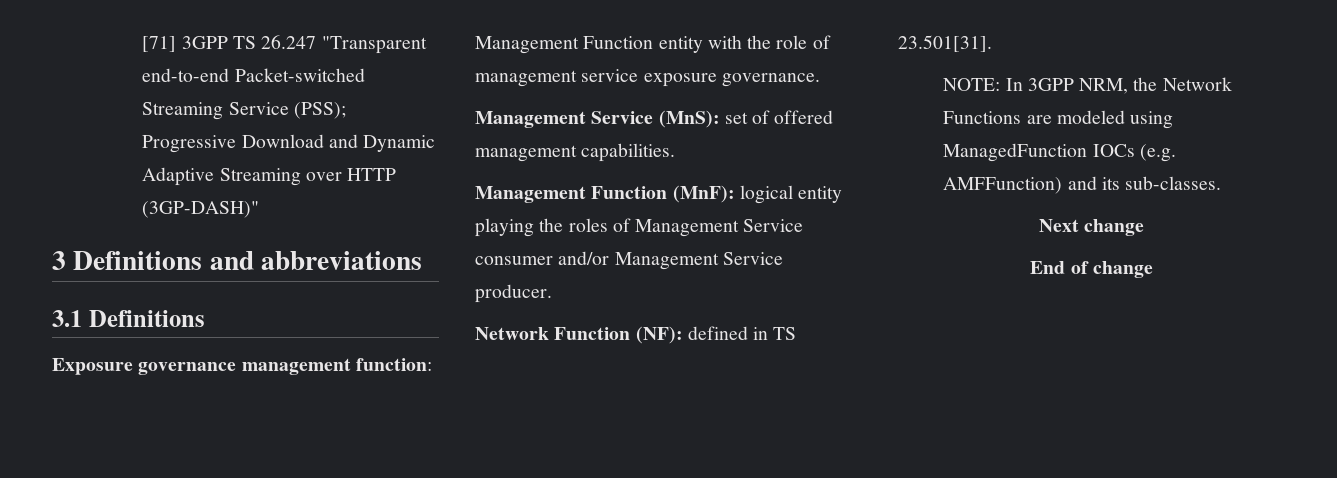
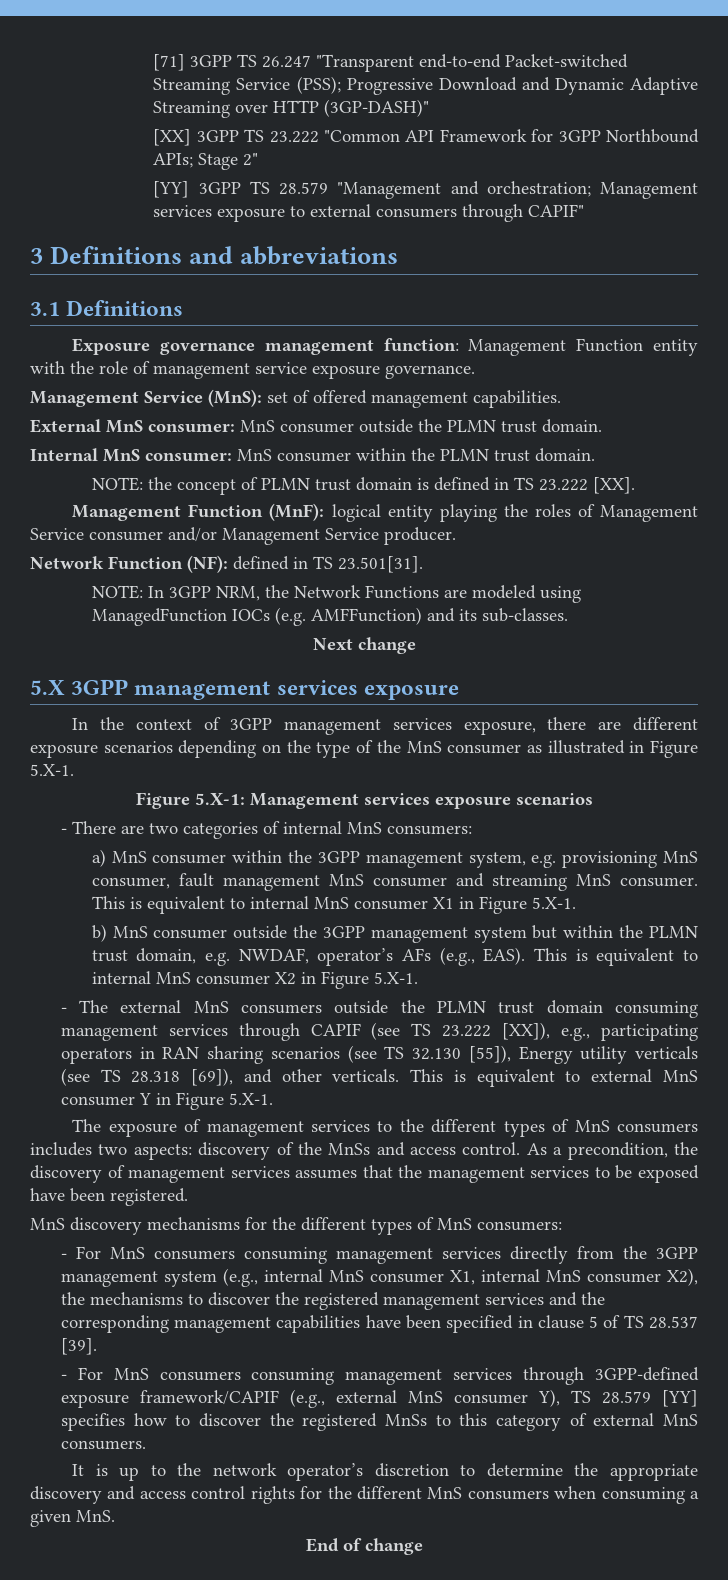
+ [XX] 3GPP TS 23.222 "Common API Framework for 3GPP Northbound APIs; Stage 2"
+ [YY] 3GPP TS 28.579 "Management and orchestration; Management services exposure to external consumers through CAPIF"
+ External MnS consumer: MnS consumer outside the PLMN trust domain.
+ Internal MnS consumer: MnS consumer within the PLMN trust domain.
+ NOTE: the concept of PLMN trust domain is defined in TS 23.222 [XX].
+ 5.X 3GPP management services exposure
+ In the context of 3GPP management services exposure, there are different exposure scenarios depending on the type of the MnS consumer as illustrated in Figure 5.X-1.
+ Figure 5.X-1: Management services exposure scenarios
+ - There are two categories of internal MnS consumers:
+ a) MnS consumer within the 3GPP management system, e.g. provisioning MnS consumer, fault management MnS consumer and streaming MnS consumer. This is equivalent to internal MnS consumer X1 in Figure 5.X-1.
+ b) MnS consumer outside the 3GPP management system but within the PLMN trust domain, e.g. NWDAF, operator’s AFs (e.g., EAS). This is equivalent to internal MnS consumer X2 in Figure 5.X-1.
+ - The external MnS consumers outside the PLMN trust domain consuming management services through CAPIF (see TS 23.222 [XX]), e.g., participating operators in RAN sharing scenarios (see TS 32.130 [55]), Energy utility verticals (see TS 28.318 [69]), and other verticals. This is equivalent to external MnS consumer Y in Figure 5.X-1.
+ The exposure of management services to the different types of MnS consumers includes two aspects: discovery of the MnSs and access control. As a precondition, the discovery of management services assumes that the management services to be exposed have been registered.
+ MnS discovery mechanisms for the different types of MnS consumers:
+ - For MnS consumers consuming management services directly from the 3GPP management system (e.g., internal MnS consumer X1, internal MnS consumer X2), the mechanisms to discover the registered management services and the corresponding management capabilities have been specified in clause 5 of TS 28.537 [39].
+ - For MnS consumers consuming management services through 3GPP-defined exposure framework/CAPIF (e.g., external MnS consumer Y), TS 28.579 [YY] specifies how to discover the registered MnSs to this category of external MnS consumers.
+ It is up to the network operator’s discretion to determine the appropriate discovery and access control rights for the different MnS consumers when consuming a given MnS.

